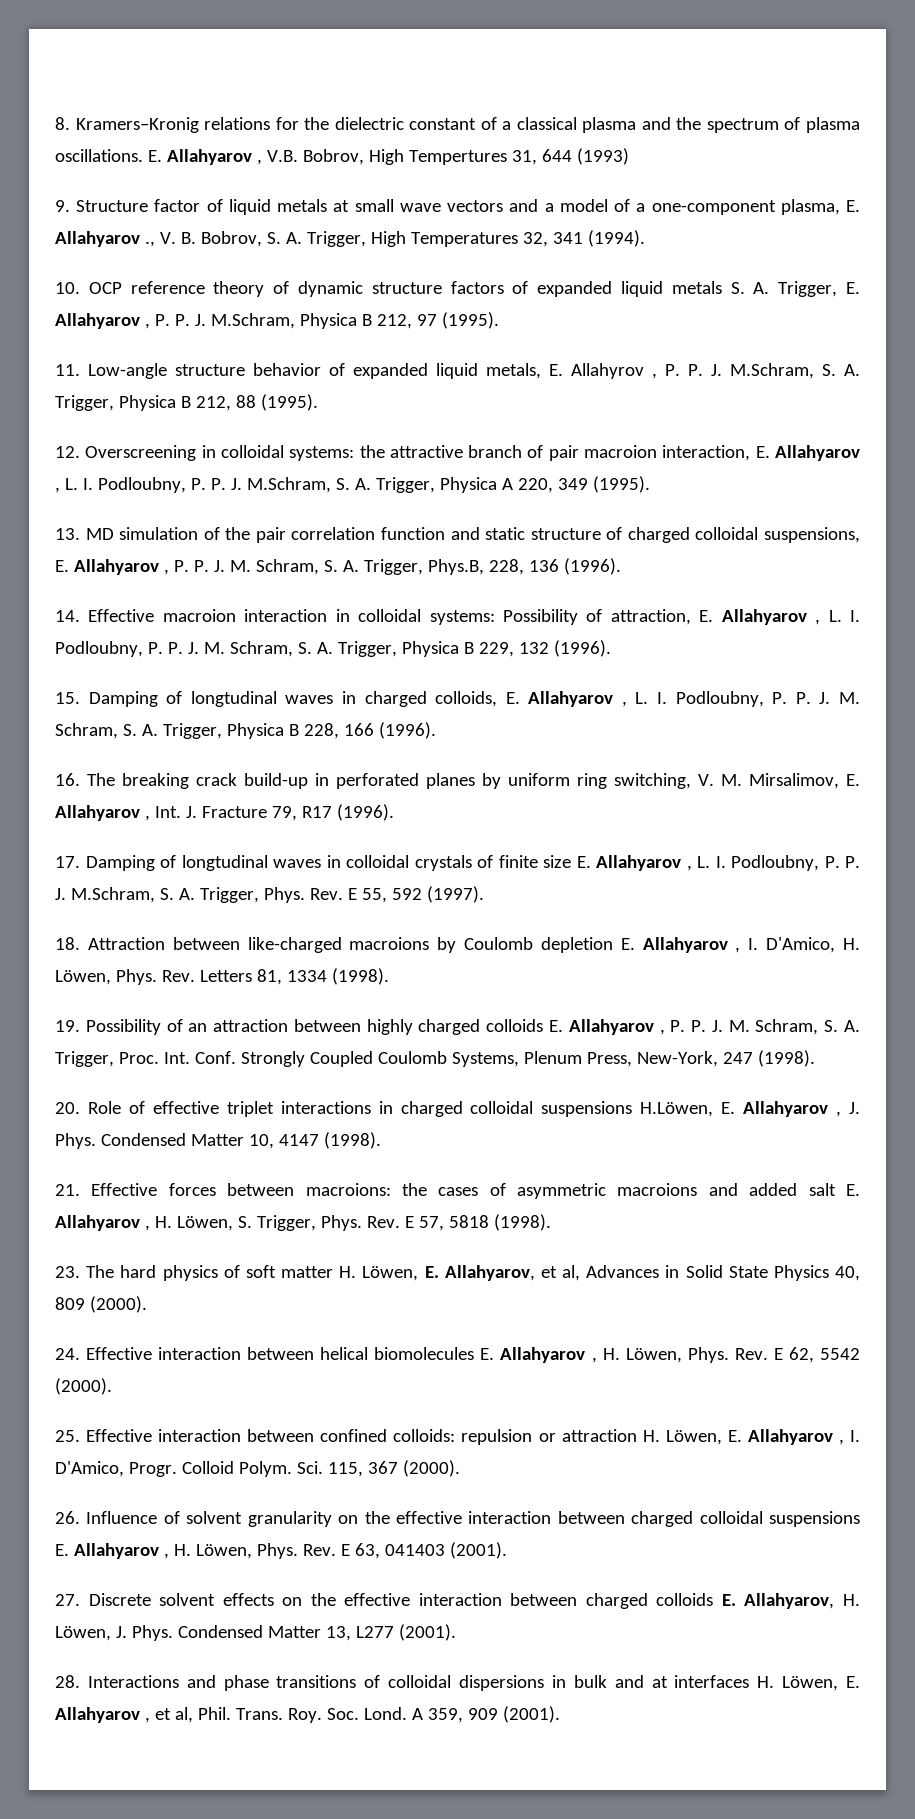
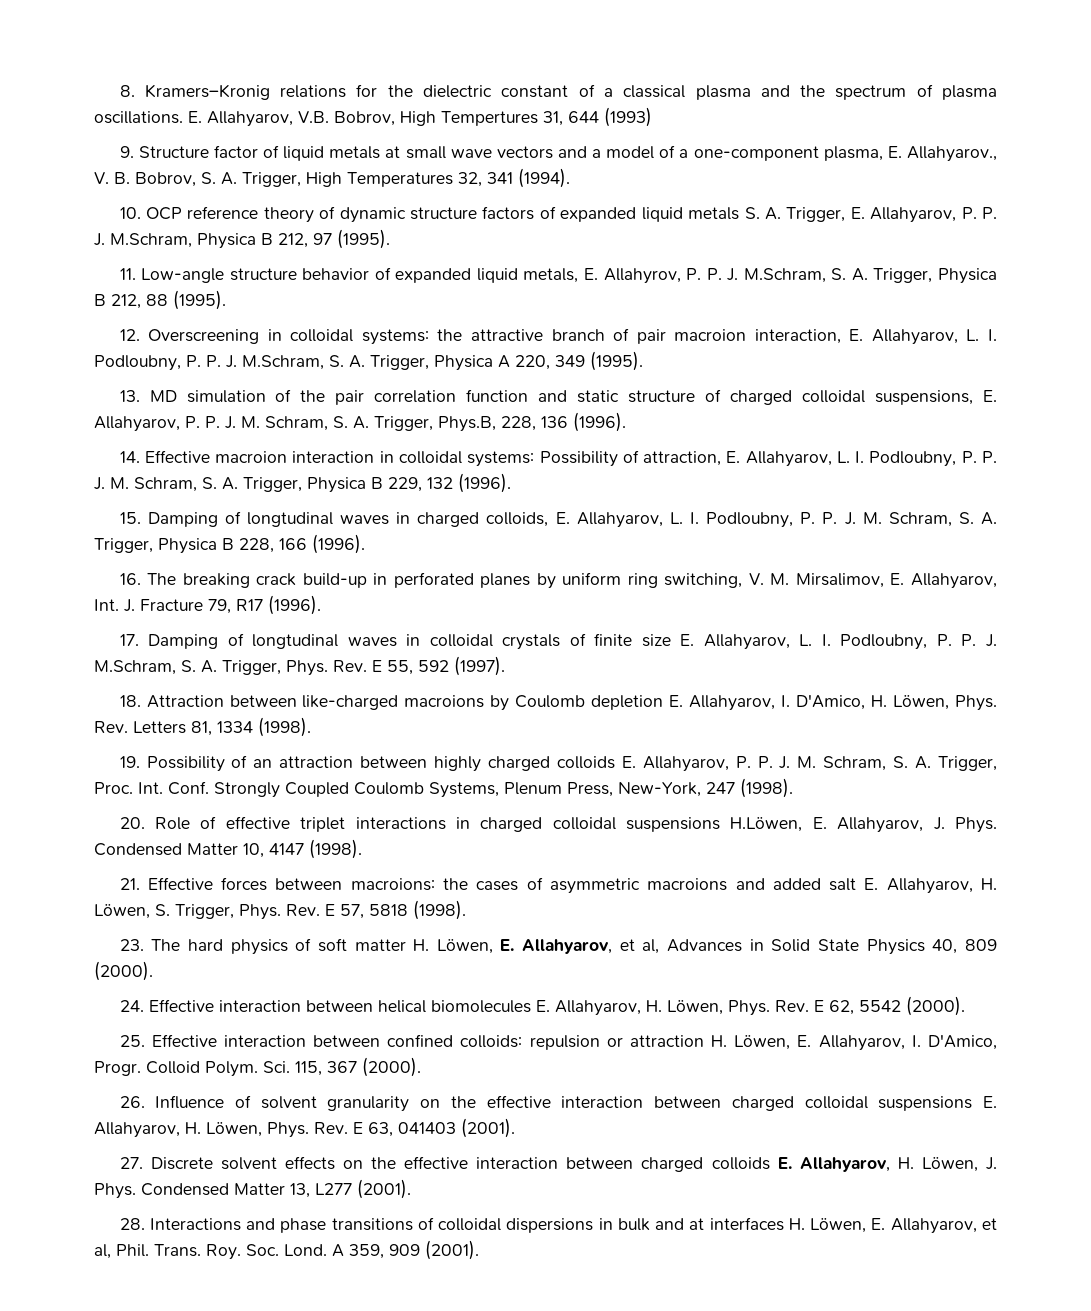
- E. Allahyarov , V.B. Bobrov, High Tempertures 31, 644 (1993)
+ E. Allahyarov, V.B. Bobrov, High Tempertures 31, 644 (1993)
- 9. Structure factor of liquid metals at small wave vectors and a model of a one-component plasma, E. Allahyarov ., V. B. Bobrov, S. A. Trigger, High Temperatures 32, 341 (1994).
+ 9. Structure factor of liquid metals at small wave vectors and a model of a one-component plasma, E. Allahyarov., V. B. Bobrov, S. A. Trigger, High Temperatures 32, 341 (1994).
- 10. OCP reference theory of dynamic structure factors of expanded liquid metals S. A. Trigger, E. Allahyarov , P. P. J. M.Schram, Physica B 212, 97 (1995).
+ 10. OCP reference theory of dynamic structure factors of expanded liquid metals S. A. Trigger, E. Allahyarov, P. P. J. M.Schram, Physica B 212, 97 (1995).
- 11. Low-angle structure behavior of expanded liquid metals, E. Allahyrov , P. P. J. M.Schram, S. A. Trigger, Physica B 212, 88 (1995).
+ 11. Low-angle structure behavior of expanded liquid metals, E. Allahyrov, P. P. J. M.Schram, S. A. Trigger, Physica B 212, 88 (1995).
- 12. Overscreening in colloidal systems: the attractive branch of pair macroion interaction, E. Allahyarov , L. I. Podloubny, P. P. J. M.Schram, S. A. Trigger, Physica A 220, 349 (1995).
+ 12. Overscreening in colloidal systems: the attractive branch of pair macroion interaction, E. Allahyarov, L. I. Podloubny, P. P. J. M.Schram, S. A. Trigger, Physica A 220, 349 (1995).
- 13. MD simulation of the pair correlation function and static structure of charged colloidal suspensions, E. Allahyarov , P. P. J. M. Schram, S. A. Trigger, Phys.B, 228, 136 (1996).
+ 13. MD simulation of the pair correlation function and static structure of charged colloidal suspensions, E. Allahyarov, P. P. J. M. Schram, S. A. Trigger, Phys.B, 228, 136 (1996).
- 14. Effective macroion interaction in colloidal systems: Possibility of attraction, E. Allahyarov , L. I. Podloubny, P. P. J. M. Schram, S. A. Trigger, Physica B 229, 132 (1996).
+ 14. Effective macroion interaction in colloidal systems: Possibility of attraction, E. Allahyarov, L. I. Podloubny, P. P. J. M. Schram, S. A. Trigger, Physica B 229, 132 (1996).
- 15. Damping of longtudinal waves in charged colloids, E. Allahyarov , L. I. Podloubny, P. P. J. M. Schram, S. A. Trigger, Physica B 228, 166 (1996).
+ 15. Damping of longtudinal waves in charged colloids, E. Allahyarov, L. I. Podloubny, P. P. J. M. Schram, S. A. Trigger, Physica B 228, 166 (1996).
- 16. The breaking crack build-up in perforated planes by uniform ring switching, V. M. Mirsalimov, E. Allahyarov , Int. J. Fracture 79, R17 (1996).
+ 16. The breaking crack build-up in perforated planes by uniform ring switching, V. M. Mirsalimov, E. Allahyarov, Int. J. Fracture 79, R17 (1996).
- 17. Damping of longtudinal waves in colloidal crystals of finite size E. Allahyarov , L. I. Podloubny, P. P. J. M.Schram, S. A. Trigger, Phys.
+ 17. Damping of longtudinal waves in colloidal crystals of finite size E. Allahyarov, L. I. Podloubny, P. P. J. M.Schram, S. A. Trigger, Phys.
- 18. Attraction between like-charged macroions by Coulomb depletion E. Allahyarov , I. D'Amico, H. Löwen, Phys.
+ 18. Attraction between like-charged macroions by Coulomb depletion E. Allahyarov, I. D'Amico, H. Löwen, Phys.
- 19. Possibility of an attraction between highly charged colloids E. Allahyarov , P. P. J. M. Schram, S. A. Trigger, Proc.
+ 19. Possibility of an attraction between highly charged colloids E. Allahyarov, P. P. J. M. Schram, S. A. Trigger, Proc.
- 20. Role of effective triplet interactions in charged colloidal suspensions H.Löwen, E. Allahyarov , J. Phys.
+ 20. Role of effective triplet interactions in charged colloidal suspensions H.Löwen, E. Allahyarov, J. Phys.
- 21. Effective forces between macroions: the cases of asymmetric macroions and added salt E. Allahyarov , H. Löwen, S. Trigger, Phys.
+ 21. Effective forces between macroions: the cases of asymmetric macroions and added salt E. Allahyarov, H. Löwen, S. Trigger, Phys.
- 24. Effective interaction between helical biomolecules E. Allahyarov , H. Löwen, Phys.
+ 24. Effective interaction between helical biomolecules E. Allahyarov, H. Löwen, Phys.
- 25. Effective interaction between confined colloids: repulsion or attraction H. Löwen, E. Allahyarov , I. D'Amico, Progr.
+ 25. Effective interaction between confined colloids: repulsion or attraction H. Löwen, E. Allahyarov, I. D'Amico, Progr.
- 26. Influence of solvent granularity on the effective interaction between charged colloidal suspensions E. Allahyarov , H. Löwen, Phys.
+ 26. Influence of solvent granularity on the effective interaction between charged colloidal suspensions E. Allahyarov, H. Löwen, Phys.
- 28. Interactions and phase transitions of colloidal dispersions in bulk and at interfaces H. Löwen, E. Allahyarov , et al, Phil.
+ 28. Interactions and phase transitions of colloidal dispersions in bulk and at interfaces H. Löwen, E. Allahyarov, et al, Phil.

